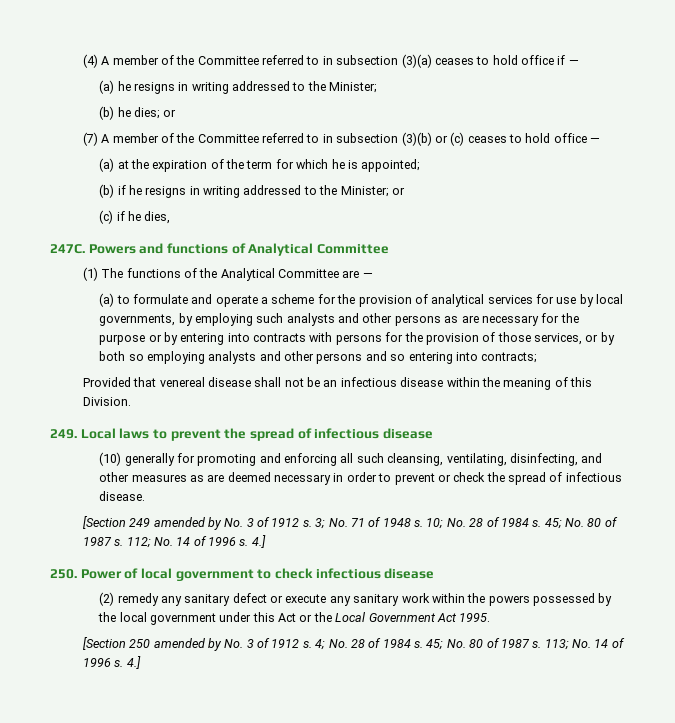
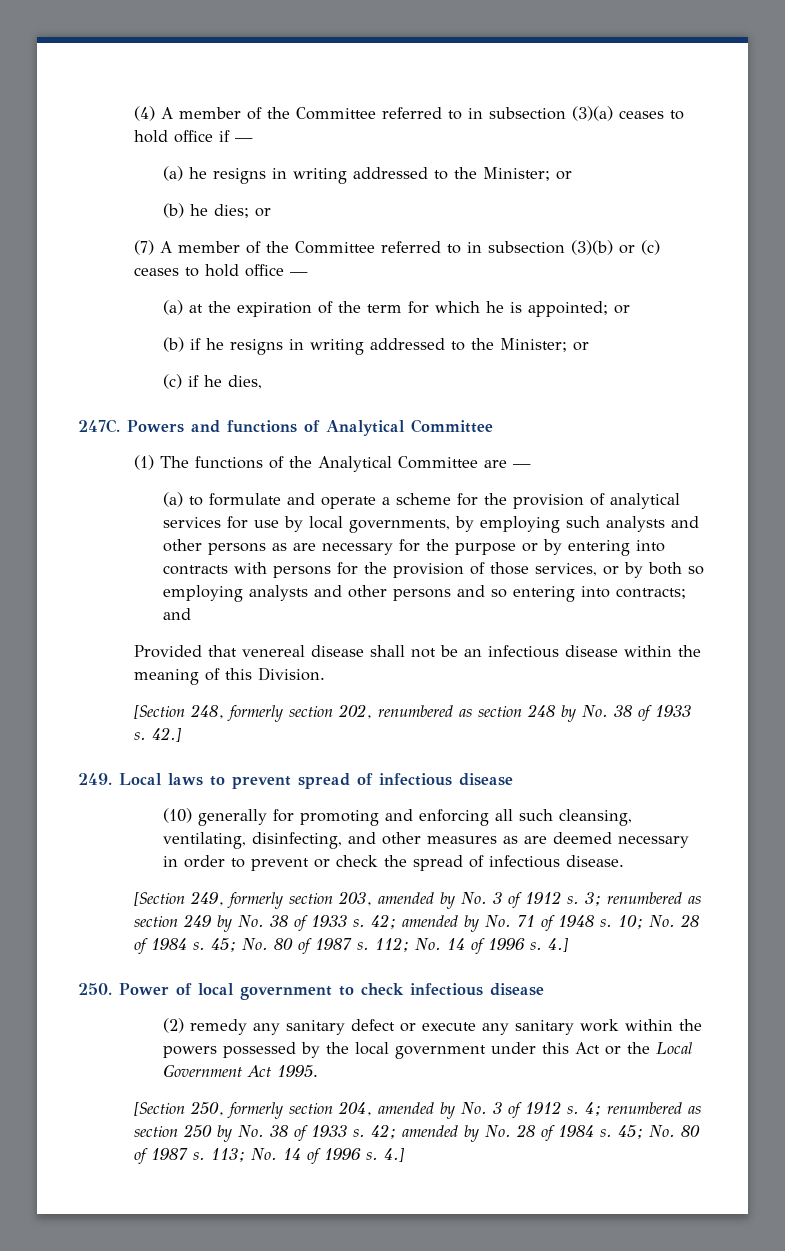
- (a) he resigns in writing addressed to the Minister;
+ (a) he resigns in writing addressed to the Minister; or
- (a) at the expiration of the term for which he is appointed;
+ (a) at the expiration of the term for which he is appointed; or
- (a) to formulate and operate a scheme for the provision of analytical services for use by local governments, by employing such analysts and other persons as are necessary for the purpose or by entering into contracts with persons for the provision of those services, or by both so employing analysts and other persons and so entering into contracts;
+ (a) to formulate and operate a scheme for the provision of analytical services for use by local governments, by employing such analysts and other persons as are necessary for the purpose or by entering into contracts with persons for the provision of those services, or by both so employing analysts and other persons and so entering into contracts; and
+ [Section 248, formerly section 202, renumbered as section 248 by No. 38 of 1933 s. 42.]
- 249. Local laws to prevent the spread of infectious disease
+ 249. Local laws to prevent spread of infectious disease
- [Section 249 amended by No. 3 of 1912 s.
+ [Section 249, formerly section 203, amended by No. 3 of 1912 s.
- 3; No. 71 of 1948 s.
+ 3; renumbered as section 249 by No. 38 of 1933 s. 42; amended by No. 71 of 1948 s.
- [Section 250 amended by No. 3 of 1912 s.
+ [Section 250, formerly section 204, amended by No. 3 of 1912 s.
- 4; No. 28 of 1984 s.
+ 4; renumbered as section 250 by No. 38 of 1933 s. 42; amended by No. 28 of 1984 s.

